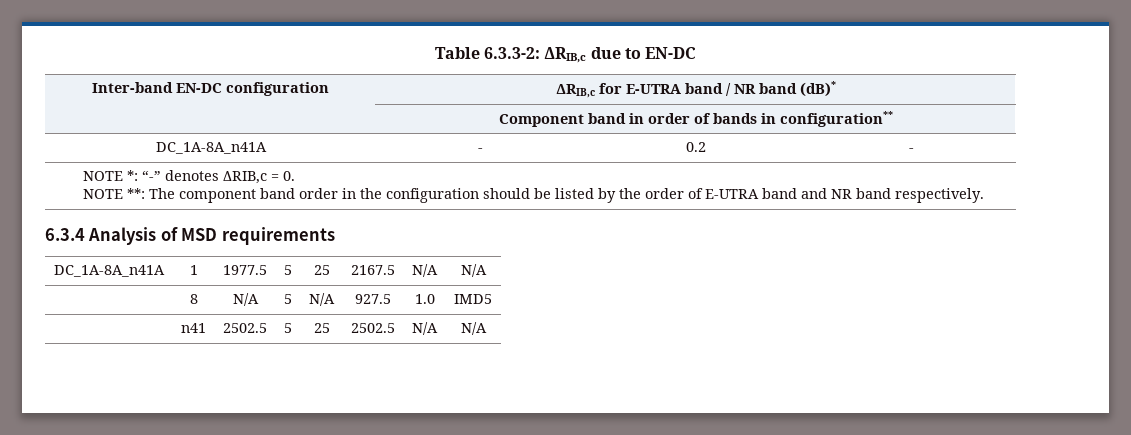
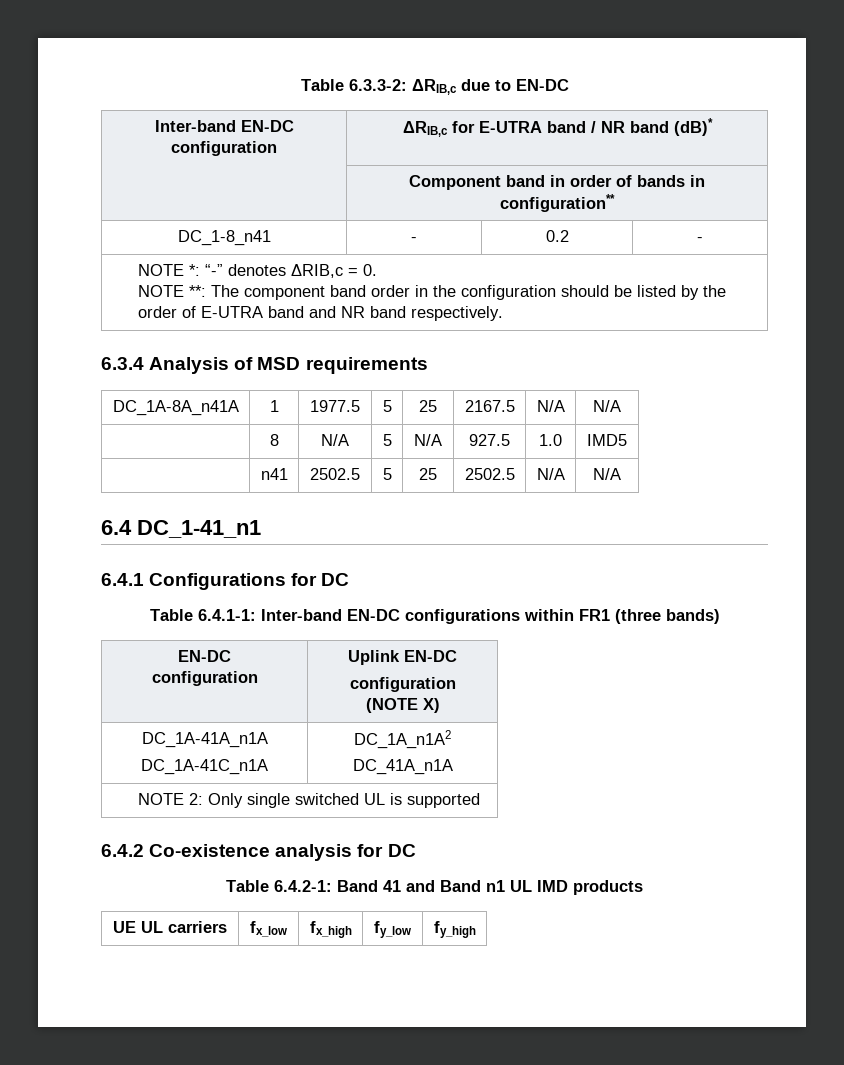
- DC_1A-8A_n41A | - | 0.2 | -
+ DC_1-8_n41 | - | 0.2 | -
+ 6.4 DC_1-41_n1
+ 6.4.1 Configurations for DC
+ Table 6.4.1-1: Inter-band EN-DC configurations within FR1 (three bands)
+ EN-DC
+ configuration | Uplink EN-DC
+ configuration
+ (NOTE X)
+ DC_1A-41A_n1A
+ DC_1A-41C_n1A | DC_1A_n1A2
+ DC_41A_n1A
+ NOTE 2: Only single switched UL is supported
+ 6.4.2 Co-existence analysis for DC
+ Table 6.4.2-1: Band 41 and Band n1 UL IMD products
+ UE UL carriers | fx_low | fx_high | fy_low | fy_high

